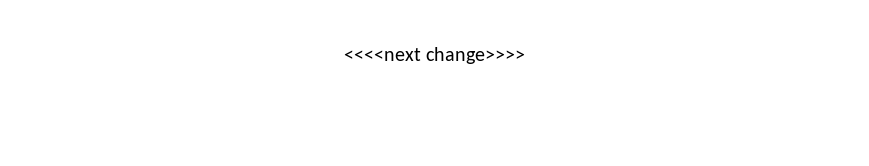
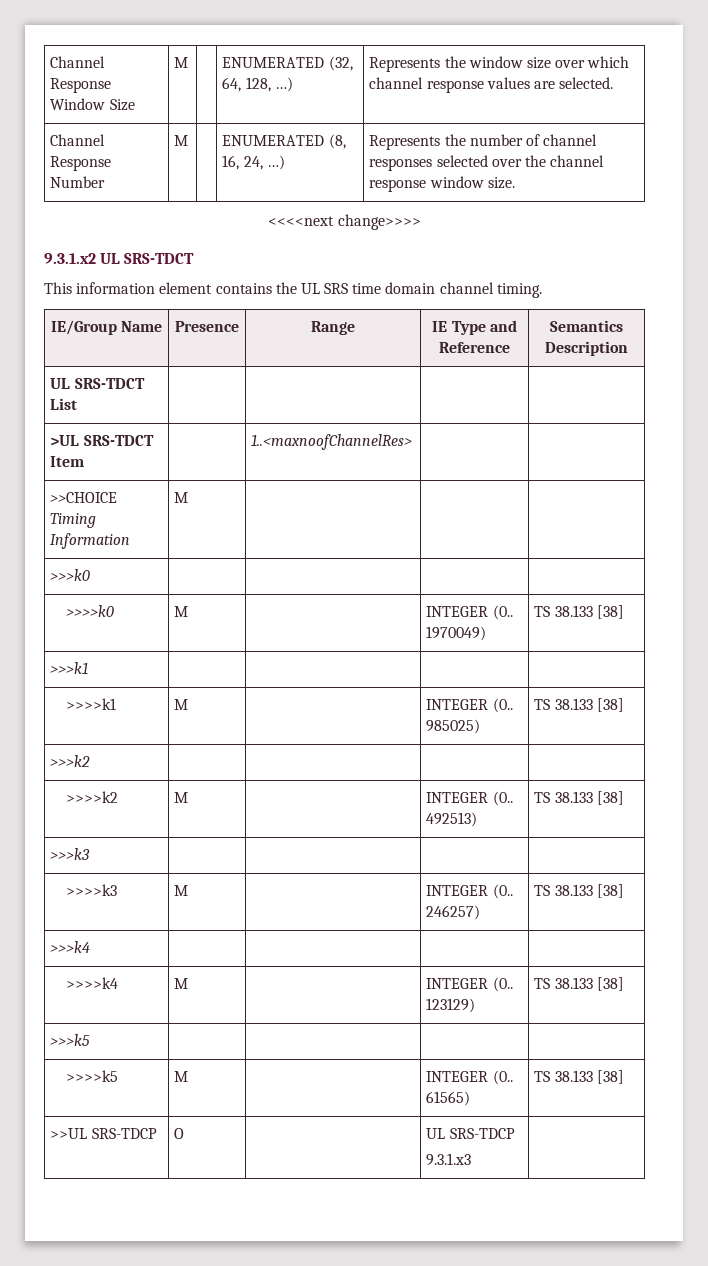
+ Channel Response Window Size | M | | ENUMERATED (32, 64, 128, …) | Represents the window size over which channel response values are selected.
+ Channel Response Number | M | | ENUMERATED (8, 16, 24, …) | Represents the number of channel responses selected over the channel response window size.
  <<<<next change>>>>
+ 9.3.1.x2 UL SRS-TDCT
+ This information element contains the UL SRS time domain channel timing.
+ IE/Group Name | Presence | Range | IE Type and Reference | Semantics Description
+ UL SRS-TDCT List | | | |
+ >UL SRS-TDCT Item | | 1..<maxnoofChannelRes> | |
+ >>CHOICE Timing Information | M | | |
+ >>>k0 | | | |
+ >>>>k0 | M | | INTEGER (0.. 1970049) | TS 38.133 [38]
+ >>>k1 | | | |
+ >>>>k1 | M | | INTEGER (0.. 985025) | TS 38.133 [38]
+ >>>k2 | | | |
+ >>>>k2 | M | | INTEGER (0.. 492513) | TS 38.133 [38]
+ >>>k3 | | | |
+ >>>>k3 | M | | INTEGER (0.. 246257) | TS 38.133 [38]
+ >>>k4 | | | |
+ >>>>k4 | M | | INTEGER (0.. 123129) | TS 38.133 [38]
+ >>>k5 | | | |
+ >>>>k5 | M | | INTEGER (0.. 61565) | TS 38.133 [38]
+ >>UL SRS-TDCP | O | | UL SRS-TDCP
+ 9.3.1.x3 |

